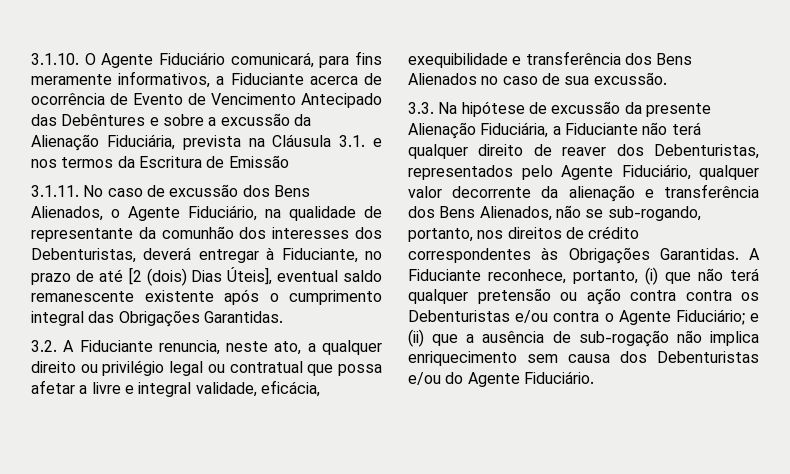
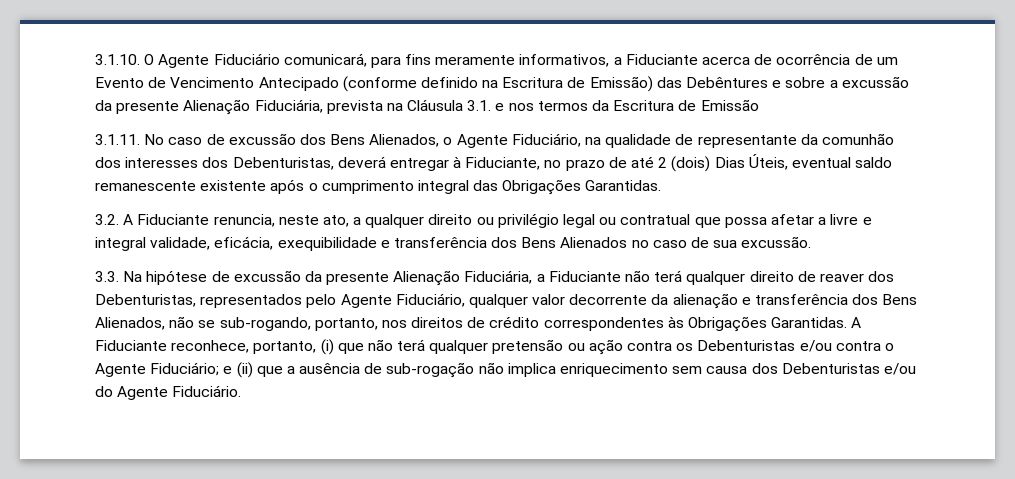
- 3.1.10. O Agente Fiduciário comunicará, para fins meramente informativos, a Fiduciante acerca de ocorrência de Evento de Vencimento Antecipado das Debêntures e sobre a excussão da Alienação Fiduciária, prevista na Cláusula 3.1. e nos termos da Escritura de Emissão
+ 3.1.10. O Agente Fiduciário comunicará, para fins meramente informativos, a Fiduciante acerca de ocorrência de um Evento de Vencimento Antecipado (conforme definido na Escritura de Emissão) das Debêntures e sobre a excussão da presente Alienação Fiduciária, prevista na Cláusula 3.1. e nos termos da Escritura de Emissão
- 3.1.11. No caso de excussão dos Bens Alienados, o Agente Fiduciário, na qualidade de representante da comunhão dos interesses dos Debenturistas, deverá entregar à Fiduciante, no prazo de até [2 (dois) Dias Úteis], eventual saldo remanescente existente após o cumprimento integral das Obrigações Garantidas.
+ 3.1.11. No caso de excussão dos Bens Alienados, o Agente Fiduciário, na qualidade de representante da comunhão dos interesses dos Debenturistas, deverá entregar à Fiduciante, no prazo de até 2 (dois) Dias Úteis, eventual saldo remanescente existente após o cumprimento integral das Obrigações Garantidas.
- A Fiduciante reconhece, portanto, (i) que não terá qualquer pretensão ou ação contra contra os Debenturistas e/ou contra o Agente Fiduciário; e (ii) que a ausência de sub-rogação não implica enriquecimento sem causa dos Debenturistas e/ou do Agente Fiduciário.
+ A Fiduciante reconhece, portanto, (i) que não terá qualquer pretensão ou ação contra os Debenturistas e/ou contra o Agente Fiduciário; e (ii) que a ausência de sub-rogação não implica enriquecimento sem causa dos Debenturistas e/ou do Agente Fiduciário.

